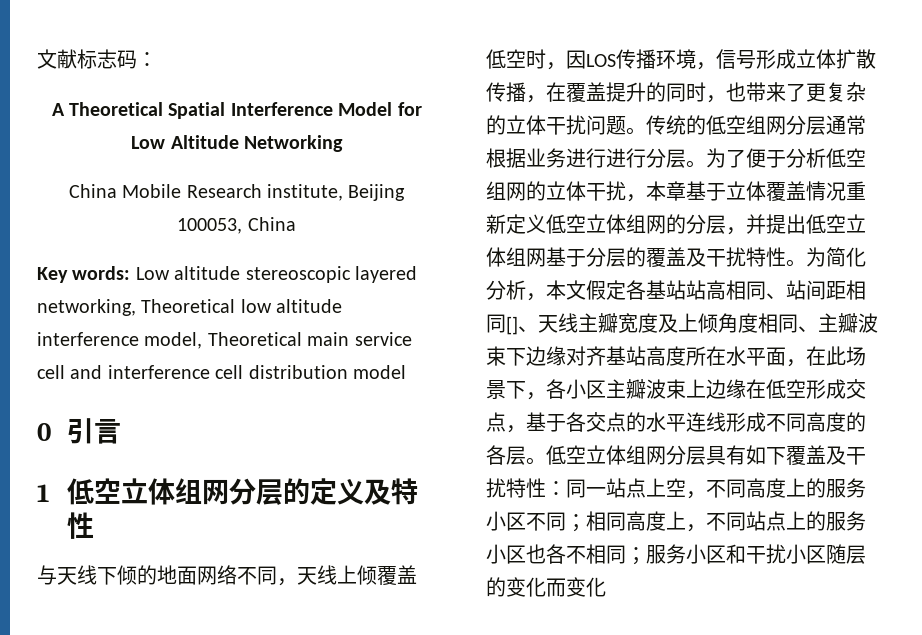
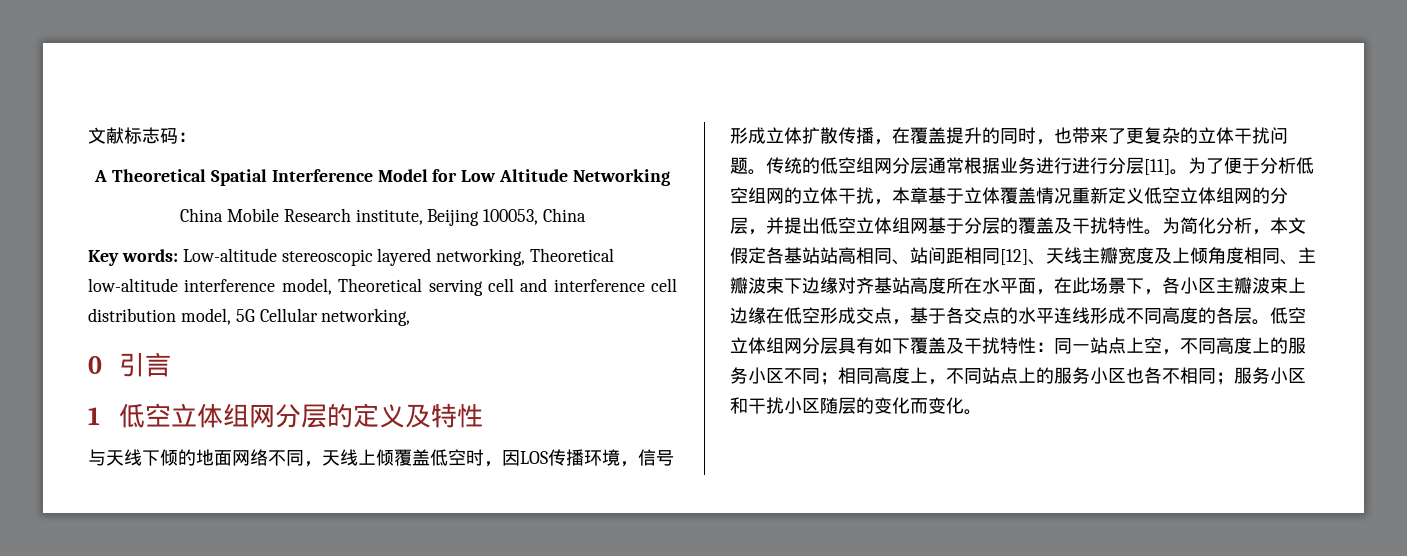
- Key words: Low altitude stereoscopic layered networking, Theoretical low altitude interference model, Theoretical main service cell and interference cell distribution model
+ Key words: Low-altitude stereoscopic layered networking, Theoretical low-altitude interference model, Theoretical serving cell and interference cell distribution model, 5G Cellular networking,
- 传统的低空组网分层通常根据业务进行进行分层。
+ 传统的低空组网分层通常根据业务进行进行分层[11]。
- 为简化分析，本文假定各基站站高相同、站间距相同[]、天线主瓣宽度及上倾角度相同、主瓣波束下边缘对齐基站高度所在水平面，在此场景下，各小区主瓣波束上边缘在低空形成交点，基于各交点的水平连线形成不同高度的各层。
+ 为简化分析，本文假定各基站站高相同、站间距相同[12]、天线主瓣宽度及上倾角度相同、主瓣波束下边缘对齐基站高度所在水平面，在此场景下，各小区主瓣波束上边缘在低空形成交点，基于各交点的水平连线形成不同高度的各层。
- 低空立体组网分层具有如下覆盖及干扰特性：同一站点上空，不同高度上的服务小区不同；相同高度上，不同站点上的服务小区也各不相同；服务小区和干扰小区随层的变化而变化
+ 低空立体组网分层具有如下覆盖及干扰特性：同一站点上空，不同高度上的服务小区不同；相同高度上，不同站点上的服务小区也各不相同；服务小区和干扰小区随层的变化而变化。

